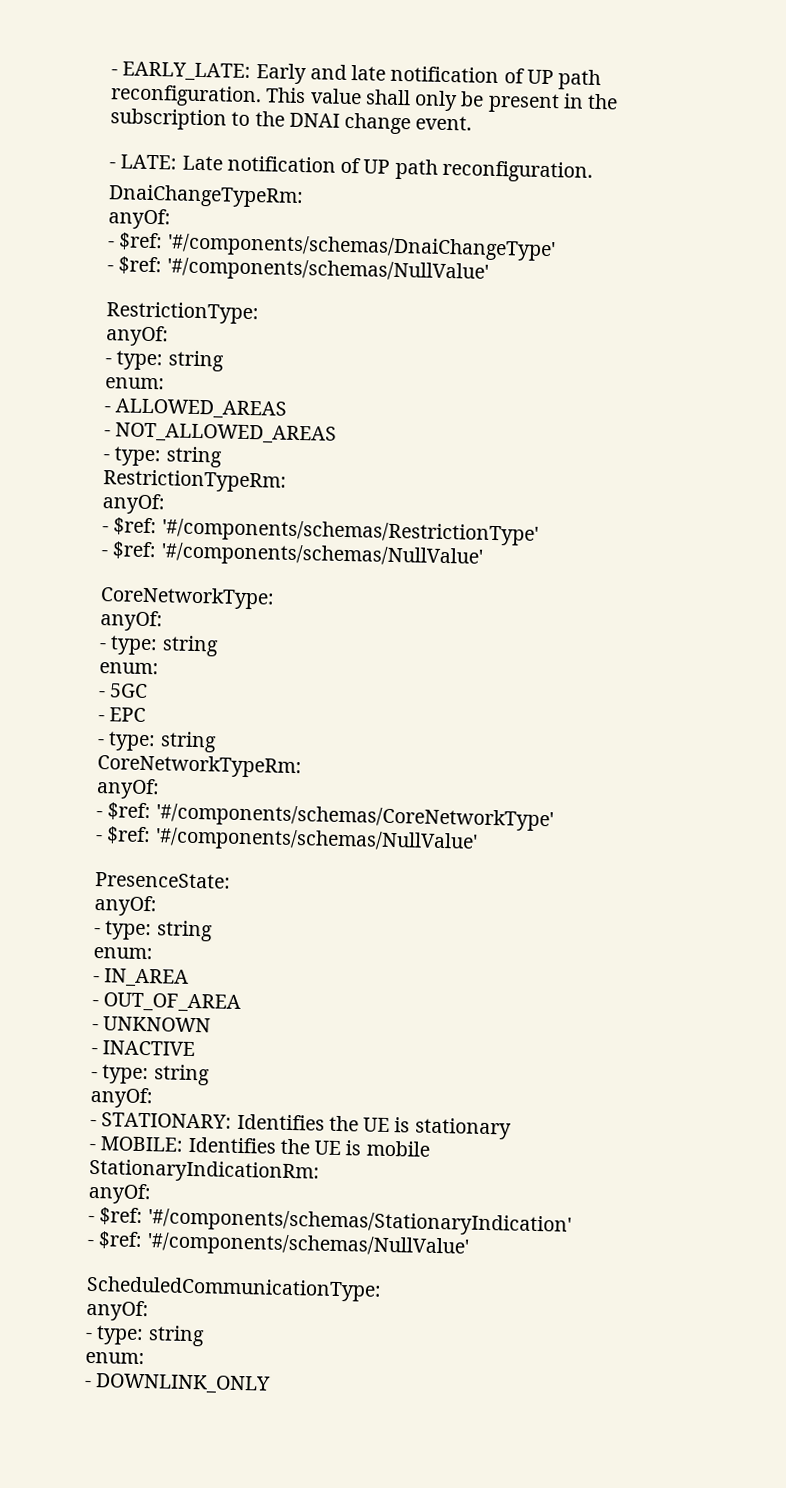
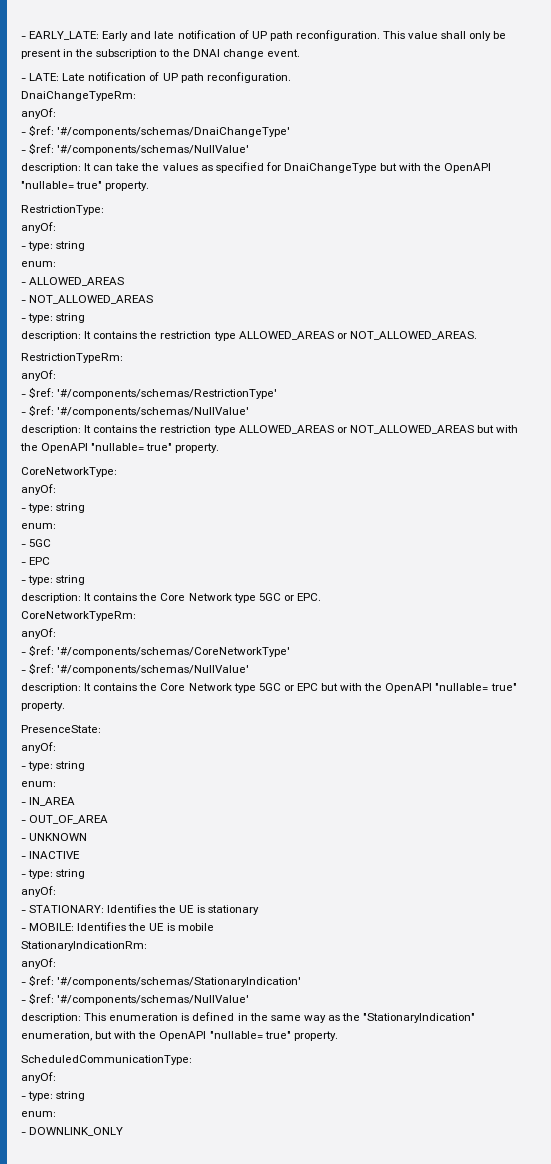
+ description: It can take the values as specified for DnaiChangeType but with the OpenAPI "nullable= true" property.
+ description: It contains the restriction type ALLOWED_AREAS or NOT_ALLOWED_AREAS.
+ description: It contains the restriction type ALLOWED_AREAS or NOT_ALLOWED_AREAS but with the OpenAPI "nullable= true" property.
+ description: It contains the Core Network type 5GC or EPC.
+ description: It contains the Core Network type 5GC or EPC but with the OpenAPI "nullable= true" property.
+ description: This enumeration is defined in the same way as the "StationaryIndication" enumeration, but with the OpenAPI "nullable= true" property.

